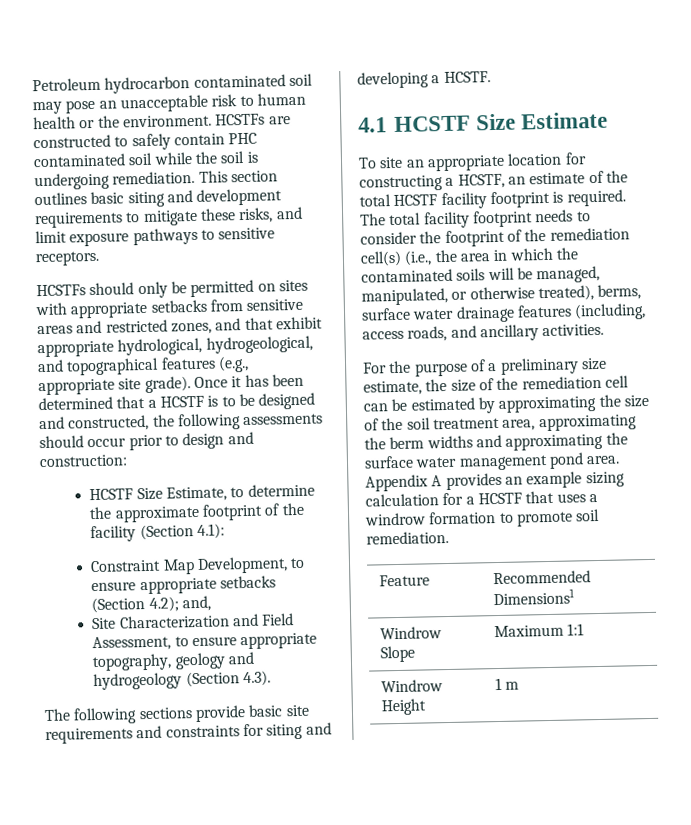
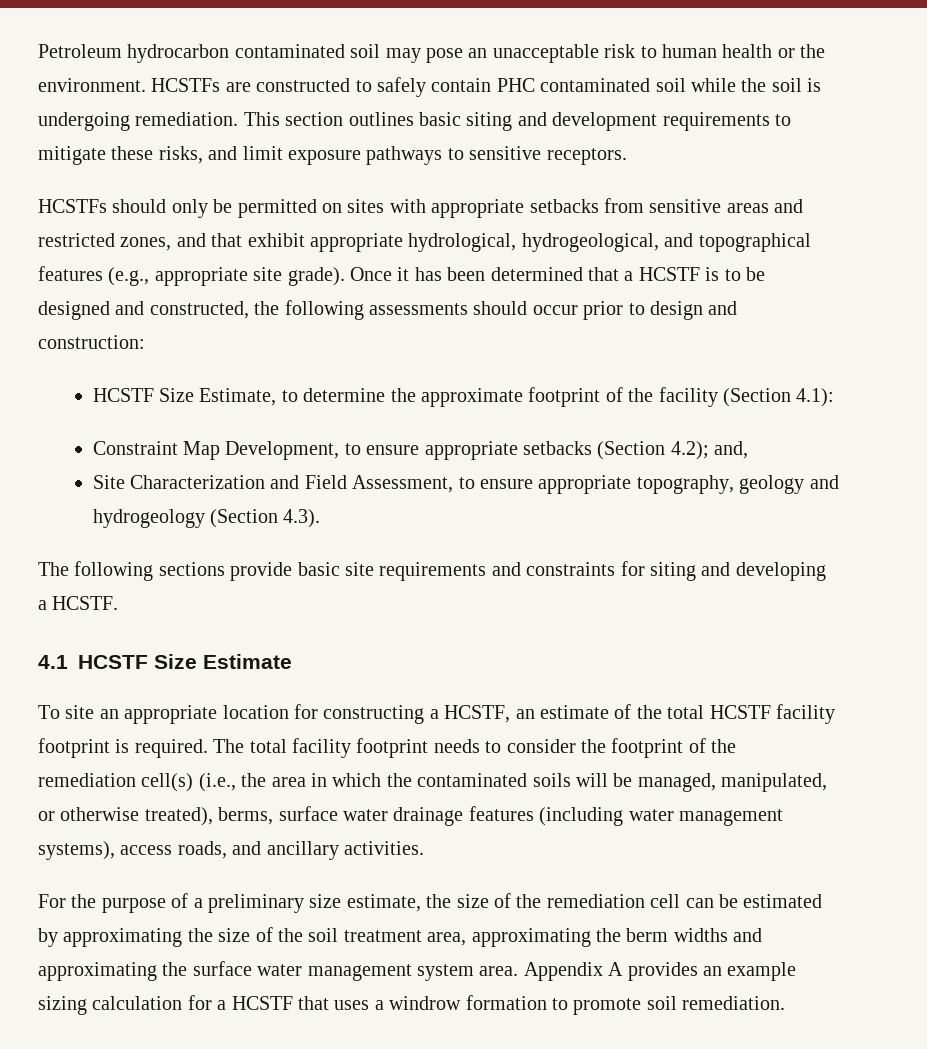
- The total facility footprint needs to consider the footprint of the remediation cell(s) (i.e., the area in which the contaminated soils will be managed, manipulated, or otherwise treated), berms, surface water drainage features (including, access roads, and ancillary activities.
+ The total facility footprint needs to consider the footprint of the remediation cell(s) (i.e., the area in which the contaminated soils will be managed, manipulated, or otherwise treated), berms, surface water drainage features (including water management systems), access roads, and ancillary activities.
- For the purpose of a preliminary size estimate, the size of the remediation cell can be estimated by approximating the size of the soil treatment area, approximating the berm widths and approximating the surface water management pond area.
+ For the purpose of a preliminary size estimate, the size of the remediation cell can be estimated by approximating the size of the soil treatment area, approximating the berm widths and approximating the surface water management system area.
- Feature | Recommended Dimensions1
- Windrow Slope | Maximum 1:1
- Windrow Height | 1 m

